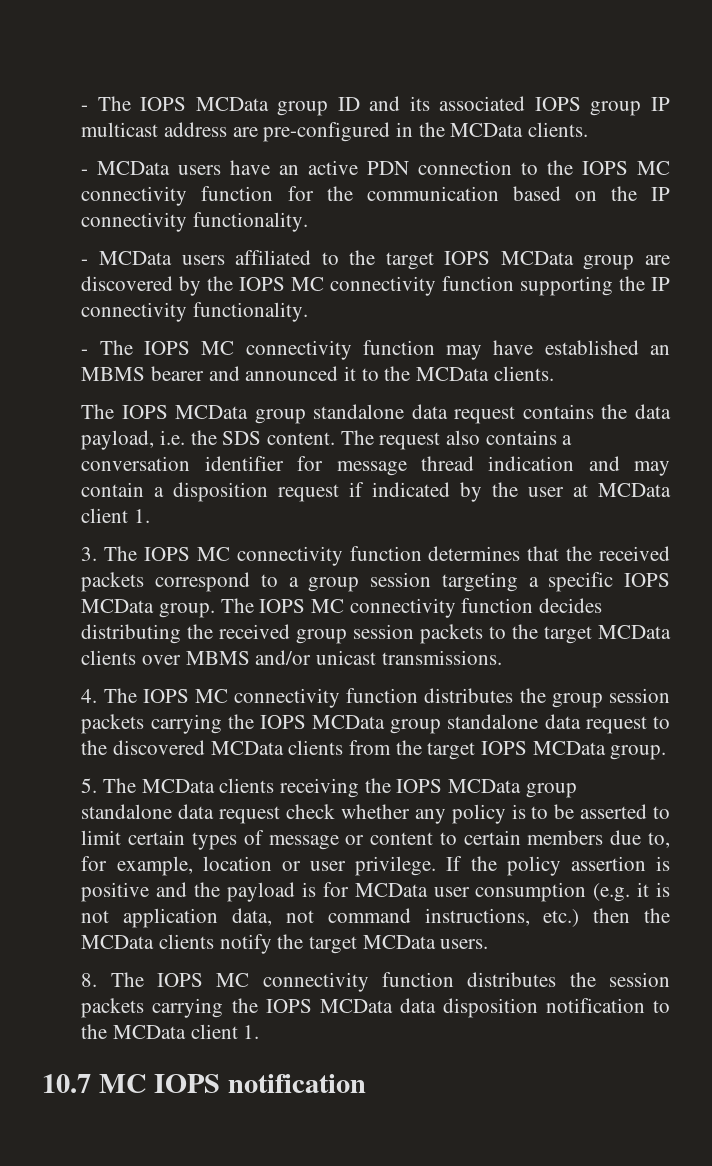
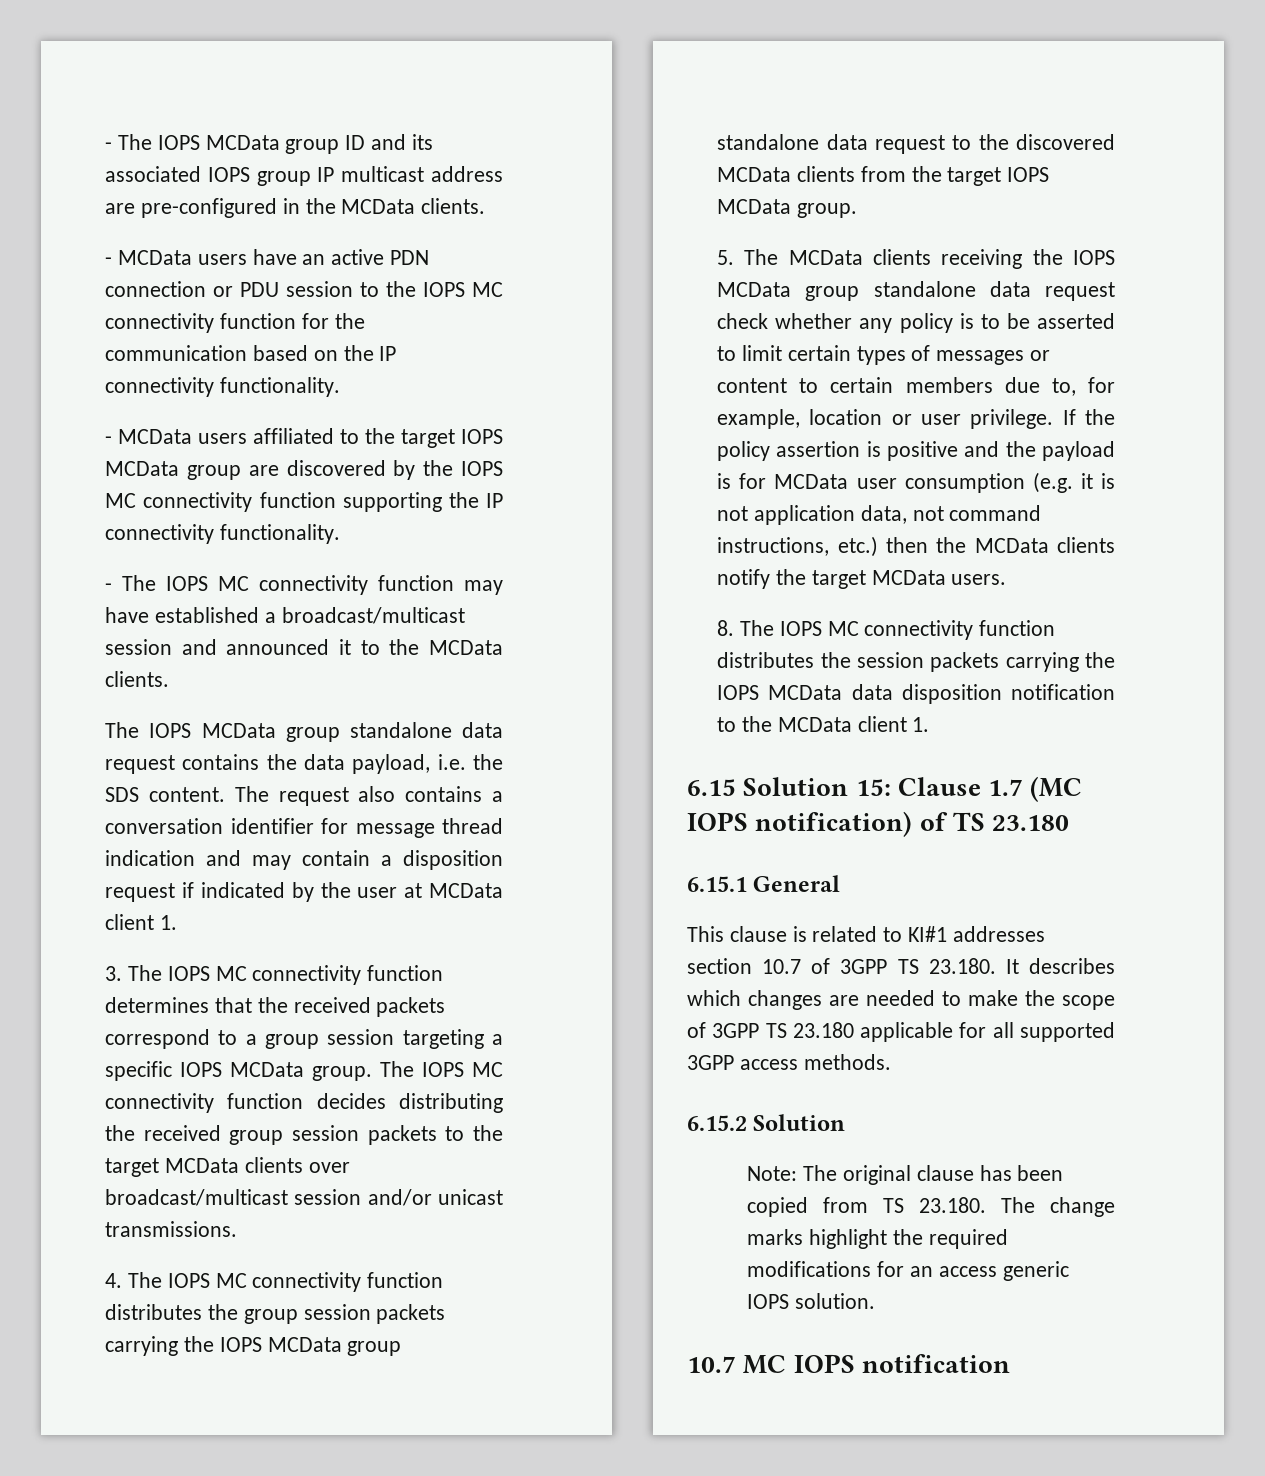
- - MCData users have an active PDN connection to the IOPS MC connectivity function for the communication based on the IP connectivity functionality.
+ - MCData users have an active PDN connection or PDU session to the IOPS MC connectivity function for the communication based on the IP connectivity functionality.
- - The IOPS MC connectivity function may have established an MBMS bearer and announced it to the MCData clients.
+ - The IOPS MC connectivity function may have established a broadcast/multicast session and announced it to the MCData clients.
- The IOPS MC connectivity function decides distributing the received group session packets to the target MCData clients over MBMS and/or unicast transmissions.
+ The IOPS MC connectivity function decides distributing the received group session packets to the target MCData clients over broadcast/multicast session and/or unicast transmissions.
- 5. The MCData clients receiving the IOPS MCData group standalone data request check whether any policy is to be asserted to limit certain types of message or content to certain members due to, for example, location or user privilege.
+ 5. The MCData clients receiving the IOPS MCData group standalone data request check whether any policy is to be asserted to limit certain types of messages or content to certain members due to, for example, location or user privilege.
+ 6.15 Solution 15: Clause 1.7 (MC IOPS notification) of TS 23.180
+ 6.15.1 General
+ This clause is related to KI#1 addresses section 10.7 of 3GPP TS 23.180. It describes which changes are needed to make the scope of 3GPP TS 23.180 applicable for all supported 3GPP access methods.
+ 6.15.2 Solution
+ Note: The original clause has been copied from TS 23.180. The change marks highlight the required modifications for an access generic IOPS solution.

